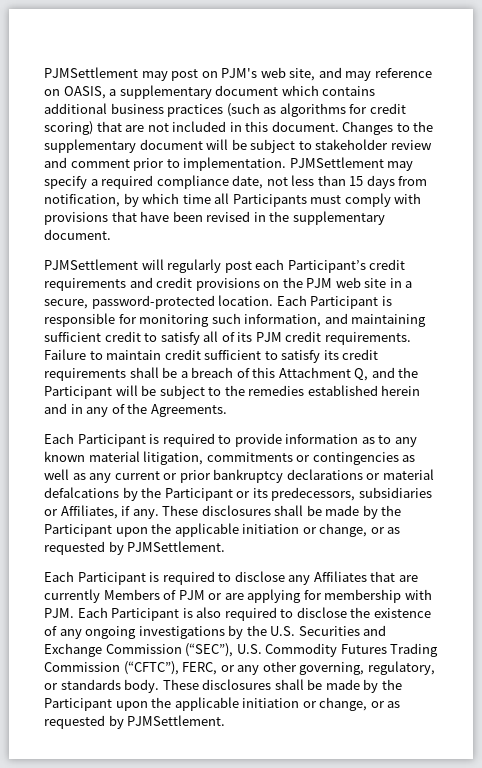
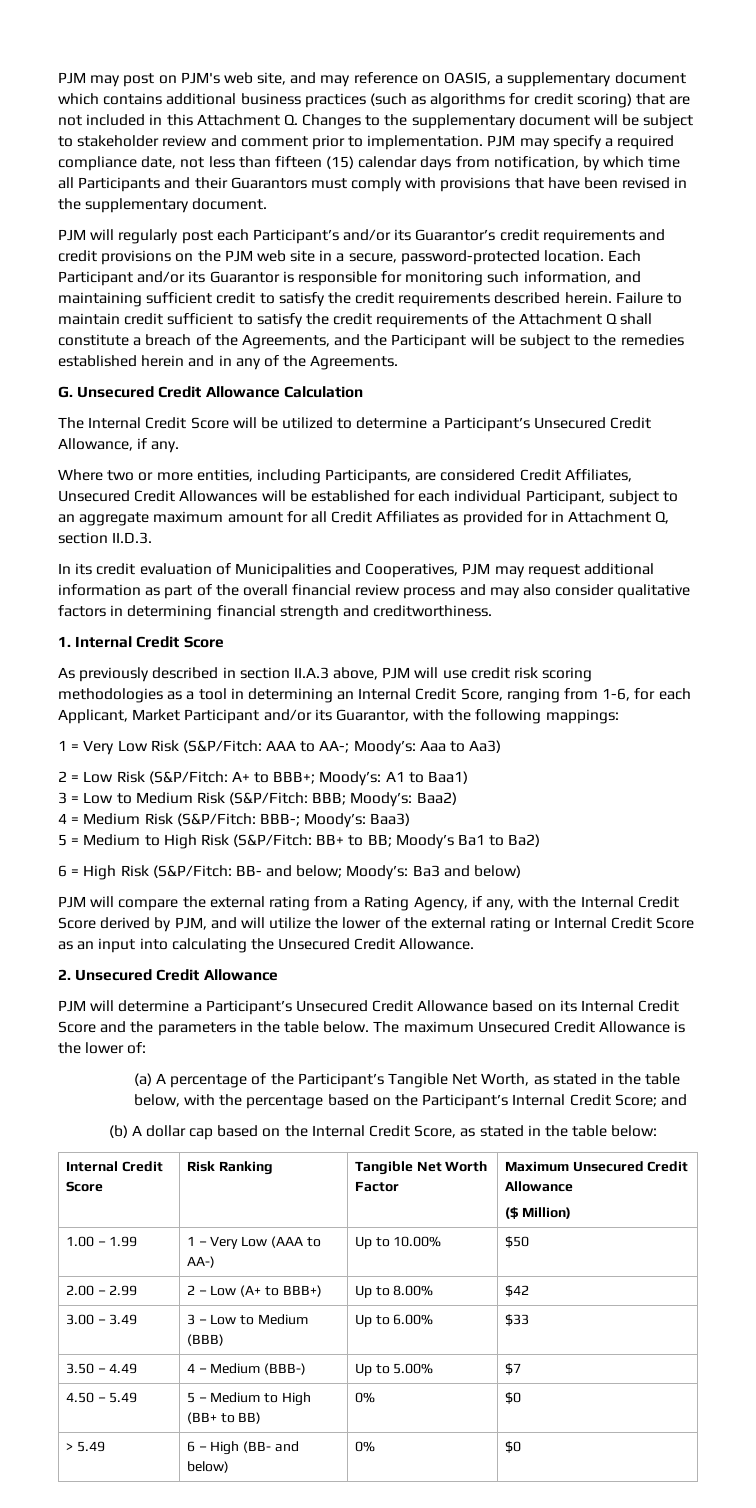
- PJMSettlement may post on PJM's web site, and may reference on OASIS, a supplementary document which contains additional business practices (such as algorithms for credit scoring) that are not included in this document. Changes to the supplementary document will be subject to stakeholder review and comment prior to implementation.
+ PJM may post on PJM's web site, and may reference on OASIS, a supplementary document which contains additional business practices (such as algorithms for credit scoring) that are not included in this Attachment Q. Changes to the supplementary document will be subject to stakeholder review and comment prior to implementation.
- PJMSettlement may specify a required compliance date, not less than 15 days from notification, by which time all Participants must comply with provisions that have been revised in the supplementary document.
+ PJM may specify a required compliance date, not less than fifteen (15) calendar days from notification, by which time all Participants and their Guarantors must comply with provisions that have been revised in the supplementary document.
- PJMSettlement will regularly post each Participant’s credit requirements and credit provisions on the PJM web site in a secure, password-protected location.
+ PJM will regularly post each Participant’s and/or its Guarantor’s credit requirements and credit provisions on the PJM web site in a secure, password-protected location.
- Each Participant is responsible for monitoring such information, and maintaining sufficient credit to satisfy all of its PJM credit requirements.
+ Each Participant and/or its Guarantor is responsible for monitoring such information, and maintaining sufficient credit to satisfy the credit requirements described herein.
- Failure to maintain credit sufficient to satisfy its credit requirements shall be a breach of this Attachment Q, and the Participant will be subject to the remedies established herein and in any of the Agreements.
+ Failure to maintain credit sufficient to satisfy the credit requirements of the Attachment Q shall constitute a breach of the Agreements, and the Participant will be subject to the remedies established herein and in any of the Agreements.
- Each Participant is required to provide information as to any known material litigation, commitments or contingencies as well as any current or prior bankruptcy declarations or material defalcations by the Participant or its predecessors, subsidiaries or Affiliates, if any. These disclosures shall be made by the Participant upon the applicable initiation or change, or as requested by PJMSettlement.
- Each Participant is required to disclose any Affiliates that are currently Members of PJM or are applying for membership with PJM. Each Participant is also required to disclose the existence of any ongoing investigations by the U.S. Securities and Exchange Commission (“SEC”), U.S. Commodity Futures Trading Commission (“CFTC”), FERC, or any other governing, regulatory, or standards body. These disclosures shall be made by the Participant upon the applicable initiation or change, or as requested by PJMSettlement.
+ G. Unsecured Credit Allowance Calculation
+ The Internal Credit Score will be utilized to determine a Participant’s Unsecured Credit Allowance, if any.
+ Where two or more entities, including Participants, are considered Credit Affiliates, Unsecured Credit Allowances will be established for each individual Participant, subject to an aggregate maximum amount for all Credit Affiliates as provided for in Attachment Q, section II.D.3.
+ In its credit evaluation of Municipalities and Cooperatives, PJM may request additional information as part of the overall financial review process and may also consider qualitative factors in determining financial strength and creditworthiness.
+ 1. Internal Credit Score
+ As previously described in section II.A.3 above, PJM will use credit risk scoring methodologies as a tool in determining an Internal Credit Score, ranging from 1-6, for each Applicant, Market Participant and/or its Guarantor, with the following mappings:
+ 1 = Very Low Risk (S&P/Fitch: AAA to AA-; Moody’s: Aaa to Aa3)
+ 2 = Low Risk (S&P/Fitch: A+ to BBB+; Moody’s: A1 to Baa1)
+ 3 = Low to Medium Risk (S&P/Fitch: BBB; Moody’s: Baa2)
+ 4 = Medium Risk (S&P/Fitch: BBB-; Moody’s: Baa3)
+ 5 = Medium to High Risk (S&P/Fitch: BB+ to BB; Moody’s Ba1 to Ba2)
+ 6 = High Risk (S&P/Fitch: BB- and below; Moody’s: Ba3 and below)
+ PJM will compare the external rating from a Rating Agency, if any, with the Internal Credit Score derived by PJM, and will utilize the lower of the external rating or Internal Credit Score as an input into calculating the Unsecured Credit Allowance.
+ 2. Unsecured Credit Allowance
+ PJM will determine a Participant’s Unsecured Credit Allowance based on its Internal Credit Score and the parameters in the table below. The maximum Unsecured Credit Allowance is the lower of:
+ (a) A percentage of the Participant’s Tangible Net Worth, as stated in the table below, with the percentage based on the Participant’s Internal Credit Score; and
+ (b) A dollar cap based on the Internal Credit Score, as stated in the table below:
+ Internal Credit Score | Risk Ranking | Tangible Net Worth Factor | Maximum Unsecured Credit Allowance
+ ($ Million)
+ 1.00 – 1.99 | 1 – Very Low (AAA to AA-) | Up to 10.00% | $50
+ 2.00 – 2.99 | 2 – Low (A+ to BBB+) | Up to 8.00% | $42
+ 3.00 – 3.49 | 3 – Low to Medium (BBB) | Up to 6.00% | $33
+ 3.50 – 4.49 | 4 – Medium (BBB-) | Up to 5.00% | $7
+ 4.50 – 5.49 | 5 – Medium to High (BB+ to BB) | 0% | $0
+ > 5.49 | 6 – High (BB- and below) | 0% | $0

